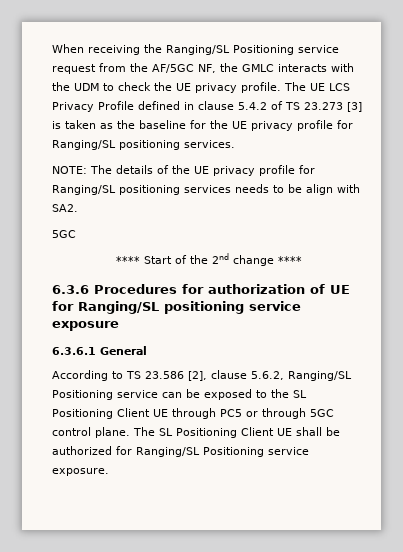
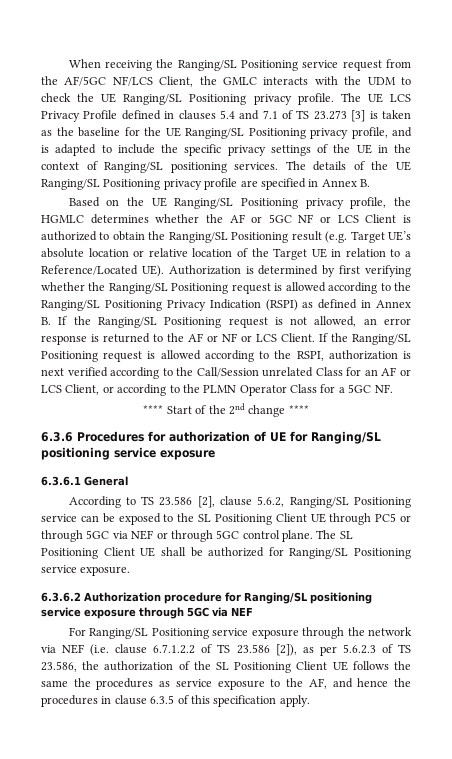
- When receiving the Ranging/SL Positioning service request from the AF/5GC NF, the GMLC interacts with the UDM to check the UE privacy profile.
+ When receiving the Ranging/SL Positioning service request from the AF/5GC NF/LCS Client, the GMLC interacts with the UDM to check the UE Ranging/SL Positioning privacy profile.
- The UE LCS Privacy Profile defined in clause 5.4.2 of TS 23.273 [3] is taken as the baseline for the UE privacy profile for Ranging/SL positioning services.
- NOTE: The details of the UE privacy profile for Ranging/SL positioning services needs to be align with SA2.
- 5GC
+ The UE LCS Privacy Profile defined in clauses 5.4 and 7.1 of TS 23.273 [3] is taken as the baseline for the UE Ranging/SL Positioning privacy profile, and is adapted to include the specific privacy settings of the UE in the context of Ranging/SL positioning services. The details of the UE Ranging/SL Positioning privacy profile are specified in Annex B.
+ Based on the UE Ranging/SL Positioning privacy profile, the HGMLC determines whether the AF or 5GC NF or LCS Client is authorized to obtain the Ranging/SL Positioning result (e.g. Target UE’s absolute location or relative location of the Target UE in relation to a Reference/Located UE). Authorization is determined by first verifying whether the Ranging/SL Positioning request is allowed according to the Ranging/SL Positioning Privacy Indication (RSPI) as defined in Annex B. If the Ranging/SL Positioning request is not allowed, an error response is returned to the AF or NF or LCS Client. If the Ranging/SL Positioning request is allowed according to the RSPI, authorization is next verified according to the Call/Session unrelated Class for an AF or LCS Client, or according to the PLMN Operator Class for a 5GC NF.
- According to TS 23.586 [2], clause 5.6.2, Ranging/SL Positioning service can be exposed to the SL Positioning Client UE through PC5 or through 5GC control plane.
+ According to TS 23.586 [2], clause 5.6.2, Ranging/SL Positioning service can be exposed to the SL Positioning Client UE through PC5 or through 5GC via NEF or through 5GC control plane.
+ 6.3.6.2 Authorization procedure for Ranging/SL positioning service exposure through 5GC via NEF
+ For Ranging/SL Positioning service exposure through the network via NEF (i.e. clause 6.7.1.2.2 of TS 23.586 [2]), as per 5.6.2.3 of TS 23.586, the authorization of the SL Positioning Client UE follows the same the procedures as service exposure to the AF, and hence the procedures in clause 6.3.5 of this specification apply.

